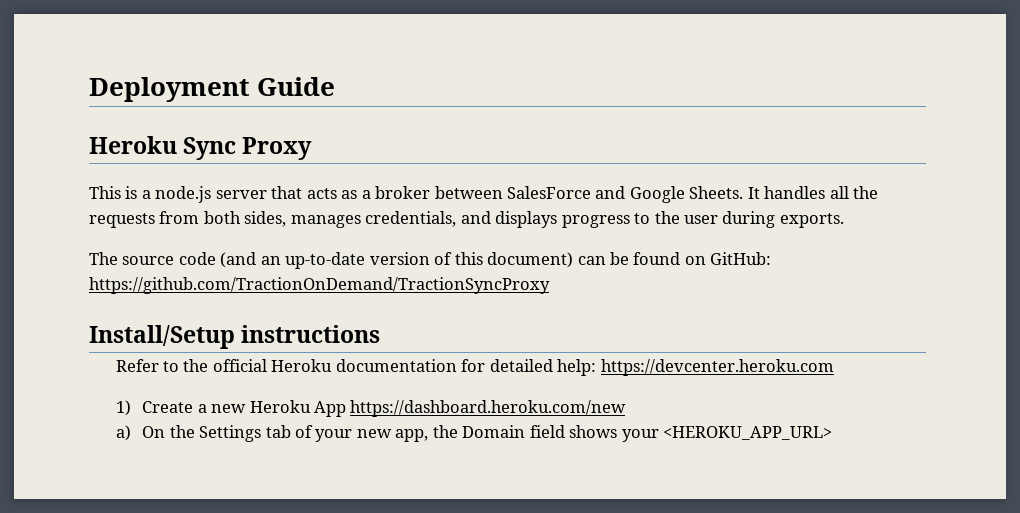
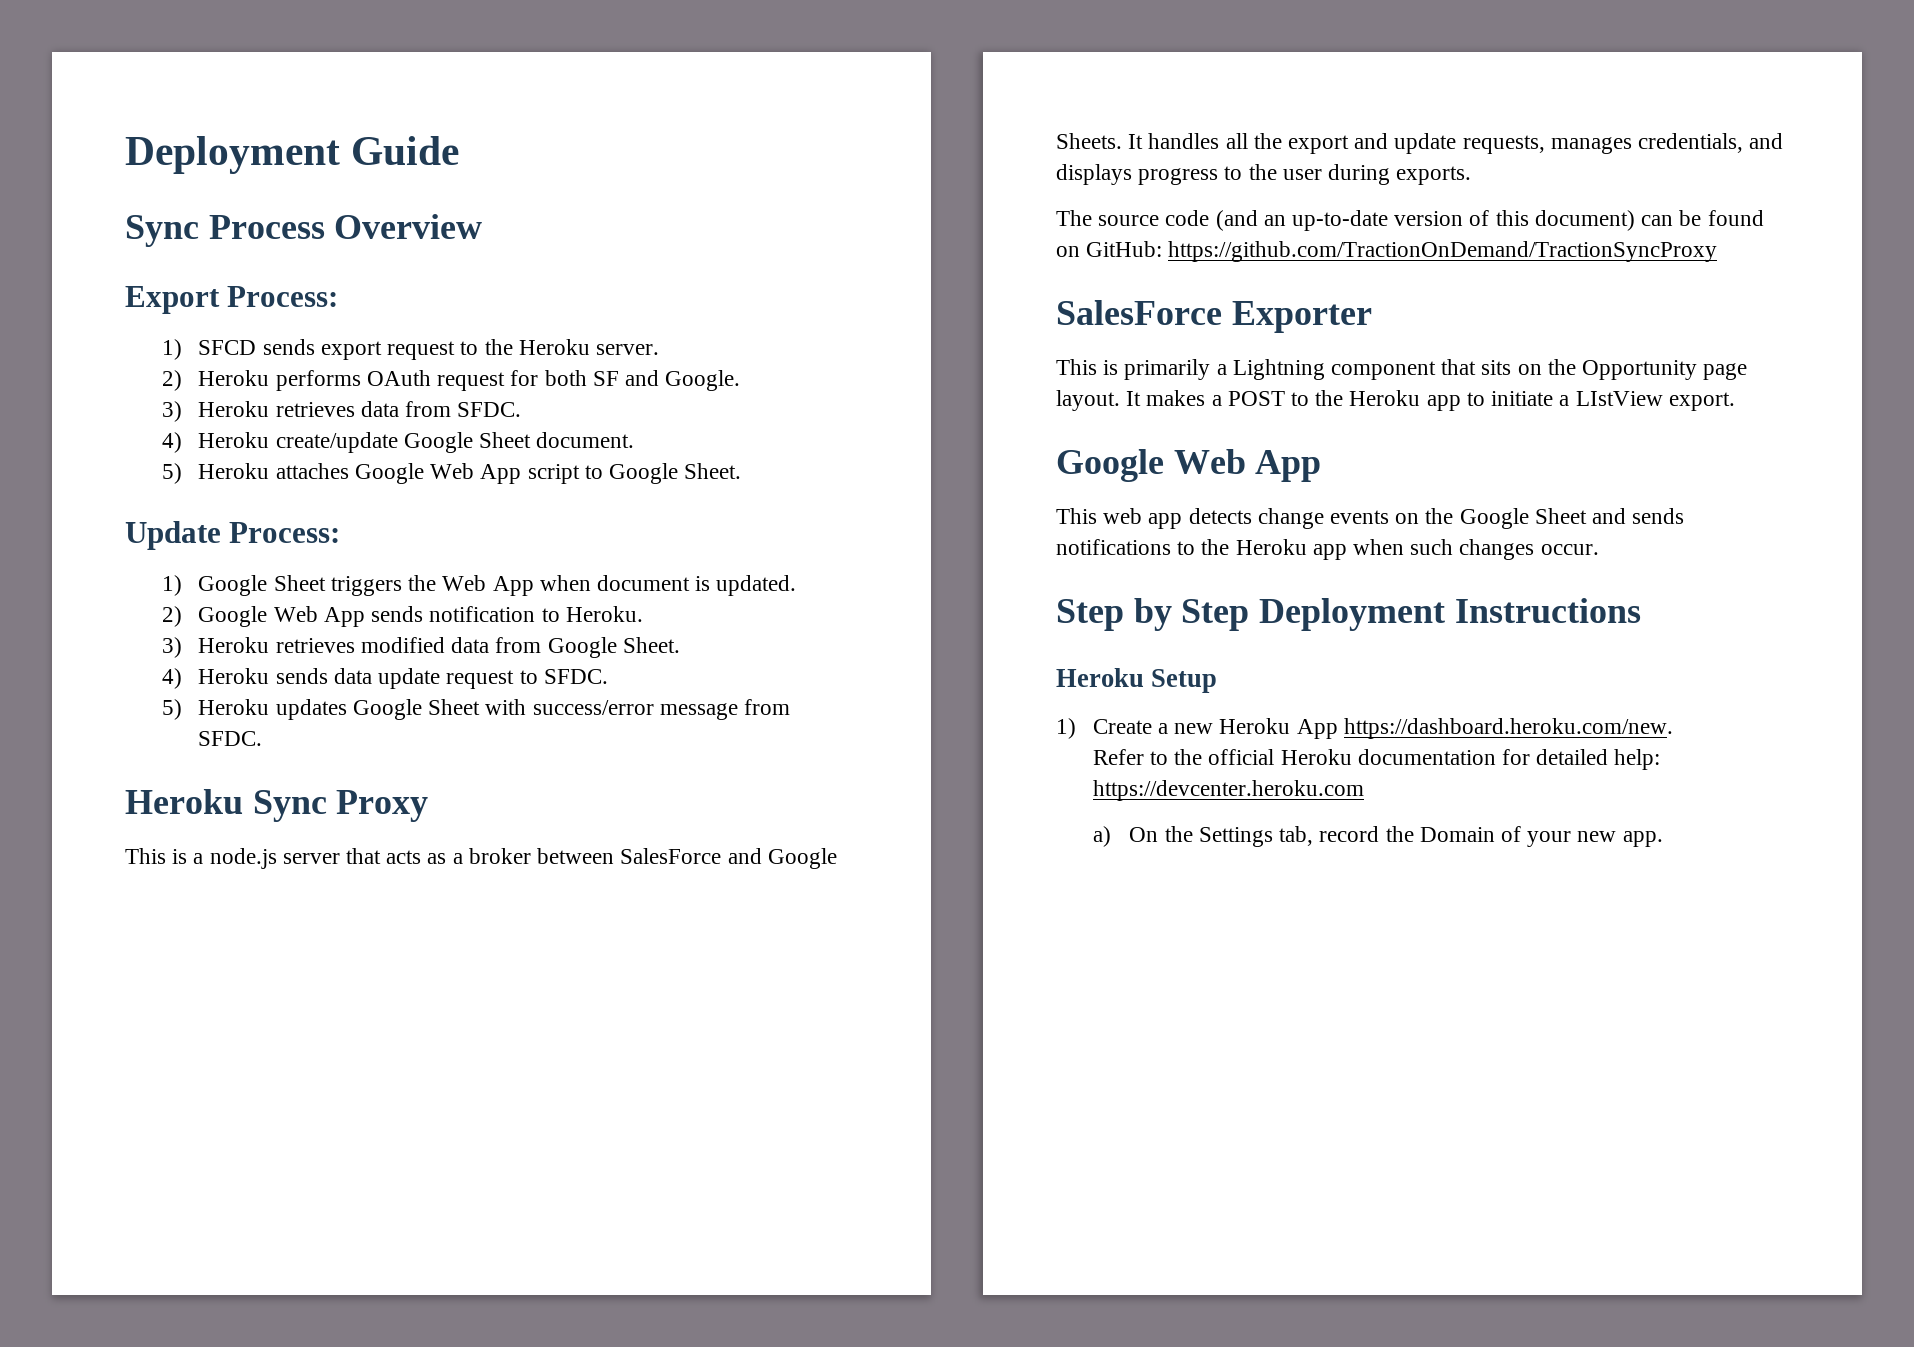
+ Sync Process Overview
+ Export Process:
+ 1) SFCD sends export request to the Heroku server.
+ 2) Heroku performs OAuth request for both SF and Google.
+ 3) Heroku retrieves data from SFDC.
+ 4) Heroku create/update Google Sheet document.
+ 5) Heroku attaches Google Web App script to Google Sheet.
+ Update Process:
+ 1) Google Sheet triggers the Web App when document is updated.
+ 2) Google Web App sends notification to Heroku.
+ 3) Heroku retrieves modified data from Google Sheet.
+ 4) Heroku sends data update request to SFDC.
+ 5) Heroku updates Google Sheet with success/error message from SFDC.
- It handles all the requests from both sides, manages credentials, and displays progress to the user during exports.
+ It handles all the export and update requests, manages credentials, and displays progress to the user during exports.
- Install/Setup instructions
+ SalesForce Exporter
+ This is primarily a Lightning component that sits on the Opportunity page layout. It makes a POST to the Heroku app to initiate a LIstView export.
+ Google Web App
+ This web app detects change events on the Google Sheet and sends notifications to the Heroku app when such changes occur.
+ Step by Step Deployment Instructions
+ Heroku Setup
+ 1) Create a new Heroku App https://dashboard.heroku.com/new.
- 1) Create a new Heroku App https://dashboard.heroku.com/new
- a) On the Settings tab of your new app, the Domain field shows your <HEROKU_APP_URL>
+ a) On the Settings tab, record the Domain of your new app.

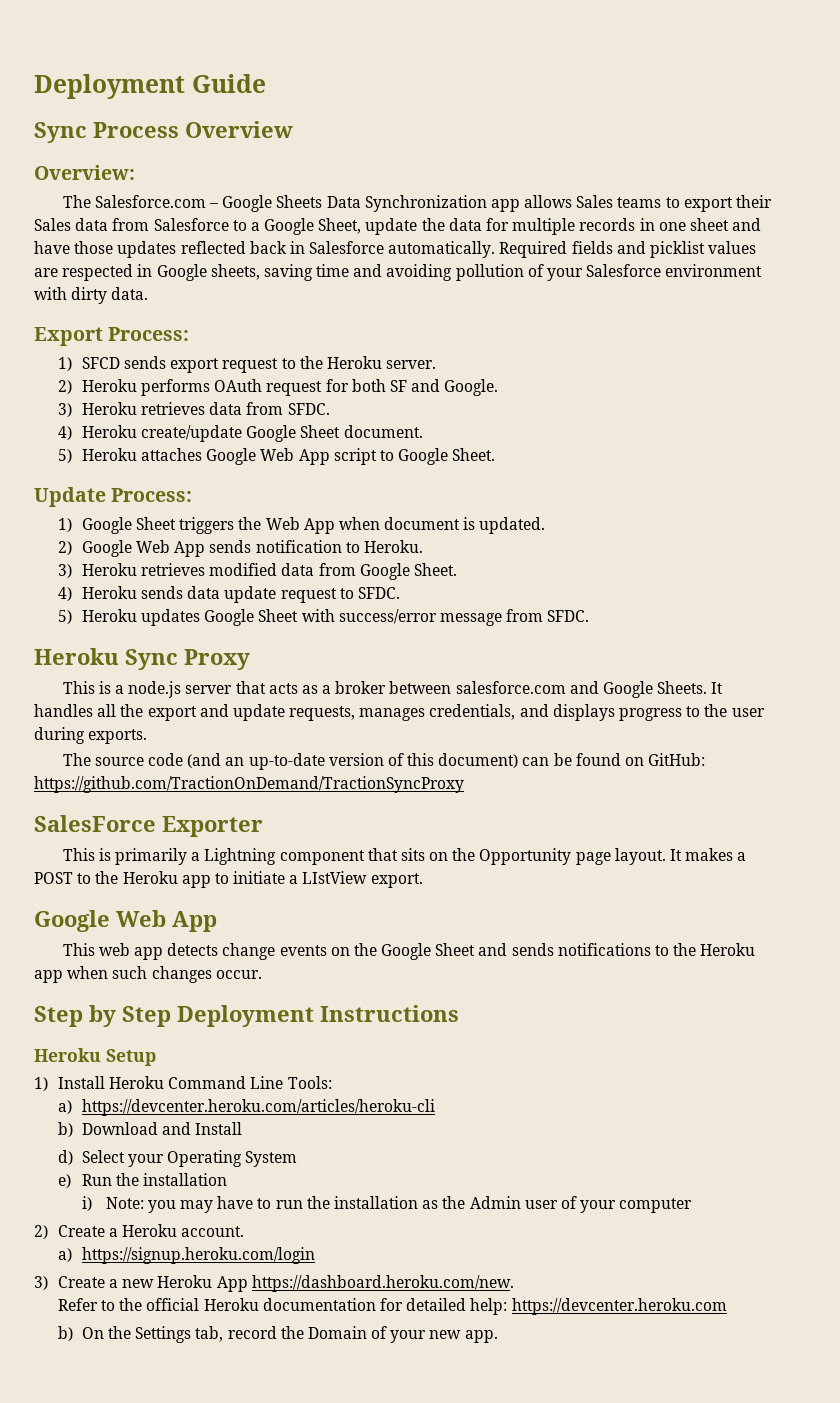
+ Overview:
+ The Salesforce.com – Google Sheets Data Synchronization app allows Sales teams to export their Sales data from Salesforce to a Google Sheet, update the data for multiple records in one sheet and have those updates reflected back in Salesforce automatically. Required fields and picklist values are respected in Google sheets, saving time and avoiding pollution of your Salesforce environment with dirty data.
- This is a node.js server that acts as a broker between SalesForce and Google Sheets.
+ This is a node.js server that acts as a broker between salesforce.com and Google Sheets.
- 1) Create a new Heroku App https://dashboard.heroku.com/new.
+ 1) Install Heroku Command Line Tools:
+ a) https://devcenter.heroku.com/articles/heroku-cli
+ b) Download and Install
+ d) Select your Operating System
+ e) Run the installation
+ i) Note: you may have to run the installation as the Admin user of your computer
+ 2) Create a Heroku account.
+ a) https://signup.heroku.com/login
+ 3) Create a new Heroku App https://dashboard.heroku.com/new.
- a) On the Settings tab, record the Domain of your new app.
+ b) On the Settings tab, record the Domain of your new app.

